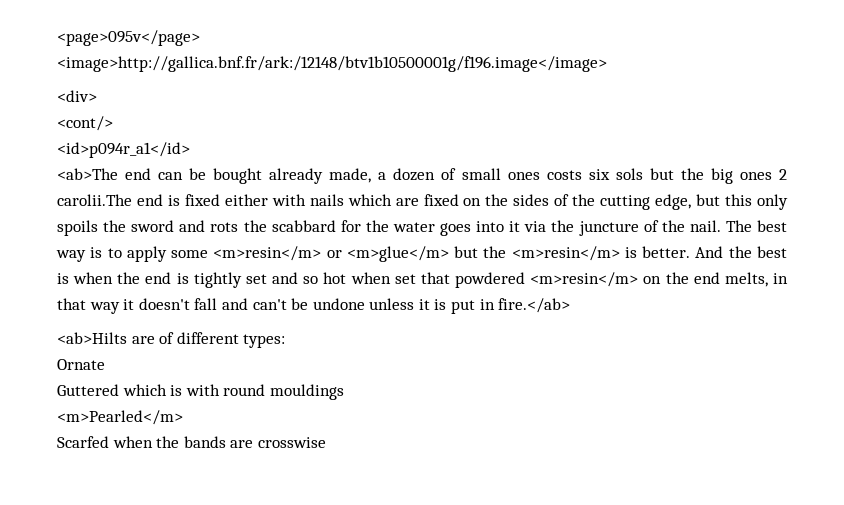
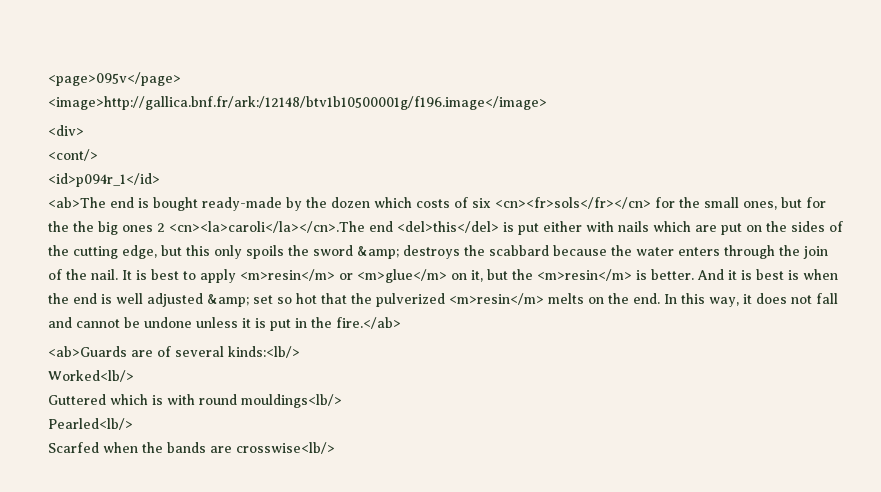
- <id>p094r_a1</id>
+ <id>p094r_1</id>
- <ab>The end can be bought already made, a dozen of small ones costs six sols but the big ones 2 carolii.The end is fixed either with nails which are fixed on the sides of the cutting edge, but this only spoils the sword and rots the scabbard for the water goes into it via the juncture of the nail. The best way is to apply some <m>resin</m> or <m>glue</m> but the <m>resin</m> is better.
+ <ab>The end is bought ready-made by the dozen which costs of six <cn><fr>sols</fr></cn> for the small ones, but for the the big ones 2 <cn><la>caroli</la></cn>.The end <del>this</del> is put either with nails which are put on the sides of the cutting edge, but this only spoils the sword &amp; destroys the scabbard because the water enters through the join of the nail. It is best to apply <m>resin</m> or <m>glue</m> on it, but the <m>resin</m> is better.
- And the best is when the end is tightly set and so hot when set that powdered <m>resin</m> on the end melts, in that way it doesn't fall and can't be undone unless it is put in fire.</ab>
+ And it is best is when the end is well adjusted &amp; set so hot that the pulverized <m>resin</m> melts on the end. In this way, it does not fall and cannot be undone unless it is put in the fire.</ab>
- <ab>Hilts are of different types:
- Ornate
+ <ab>Guards are of several kinds:<lb/>
+ Worked<lb/>
- Guttered which is with round mouldings
- <m>Pearled</m>
+ Guttered which is with round mouldings<lb/>
+ Pearled<lb/>
- Scarfed when the bands are crosswise
+ Scarfed when the bands are crosswise<lb/>

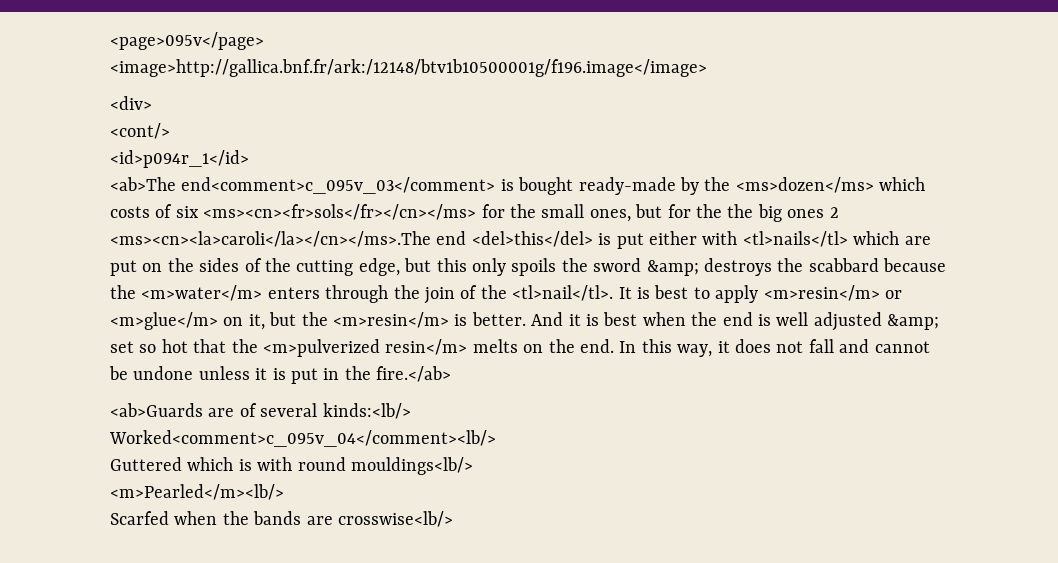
- <ab>The end is bought ready-made by the dozen which costs of six <cn><fr>sols</fr></cn> for the small ones, but for the the big ones 2 <cn><la>caroli</la></cn>.The end <del>this</del> is put either with nails which are put on the sides of the cutting edge, but this only spoils the sword &amp; destroys the scabbard because the water enters through the join of the nail.
+ <ab>The end<comment>c_095v_03</comment> is bought ready-made by the <ms>dozen</ms> which costs of six <ms><cn><fr>sols</fr></cn></ms> for the small ones, but for the the big ones 2 <ms><cn><la>caroli</la></cn></ms>.The end <del>this</del> is put either with <tl>nails</tl> which are put on the sides of the cutting edge, but this only spoils the sword &amp; destroys the scabbard because the <m>water</m> enters through the join of the <tl>nail</tl>.
- And it is best is when the end is well adjusted &amp; set so hot that the pulverized <m>resin</m> melts on the end.
+ And it is best when the end is well adjusted &amp; set so hot that the <m>pulverized resin</m> melts on the end.
- Worked<lb/>
+ Worked<comment>c_095v_04</comment><lb/>
- Pearled<lb/>
+ <m>Pearled</m><lb/>

